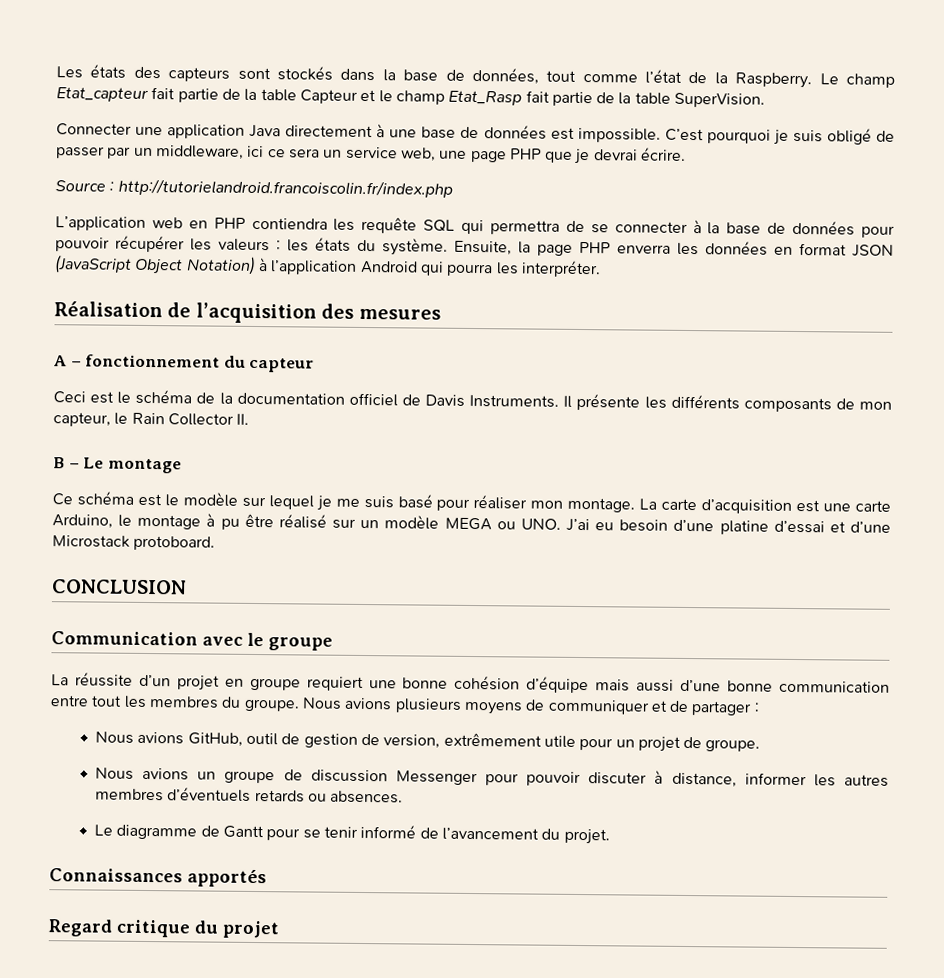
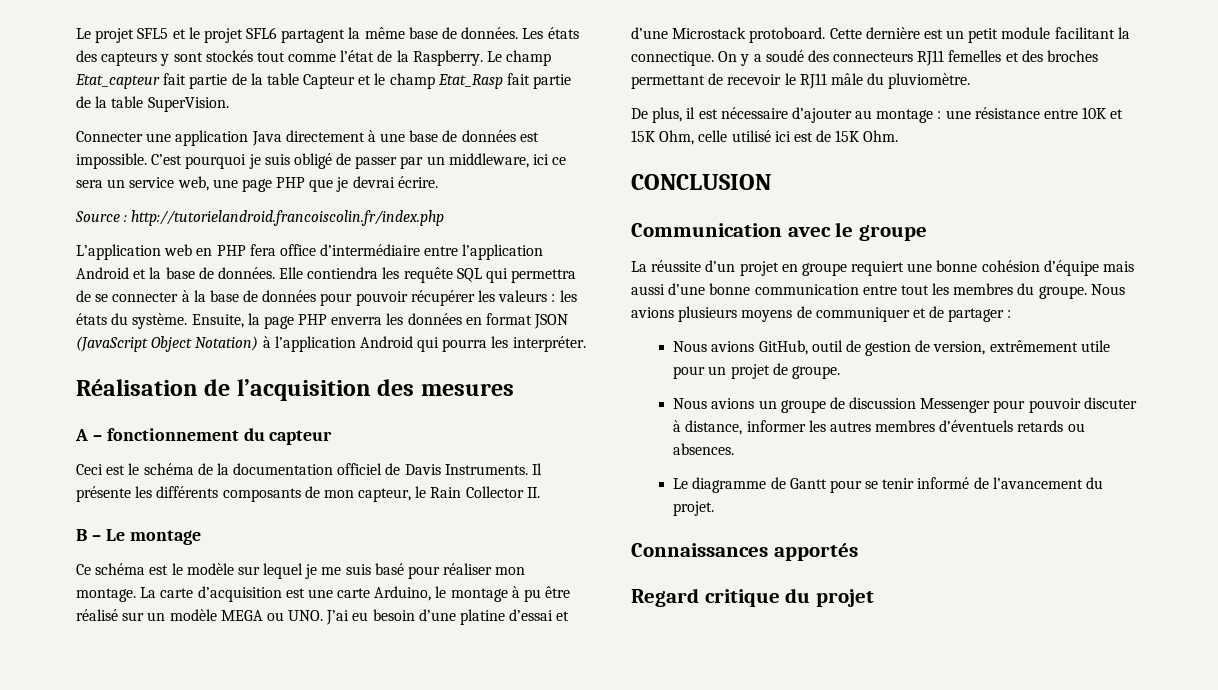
+ Le projet SFL5 et le projet SFL6 partagent la même base de données.
- Les états des capteurs sont stockés dans la base de données, tout comme l’état de la Raspberry.
+ Les états des capteurs y sont stockés tout comme l’état de la Raspberry.
- L’application web en PHP contiendra les requête SQL qui permettra de se connecter à la base de données pour pouvoir récupérer les valeurs : les états du système.
+ L’application web en PHP fera office d’intermédiaire entre l’application Android et la base de données. Elle contiendra les requête SQL qui permettra de se connecter à la base de données pour pouvoir récupérer les valeurs : les états du système.
+ Cette dernière est un petit module facilitant la connectique. On y a soudé des connecteurs RJ11 femelles et des broches permettant de recevoir le RJ11 mâle du pluviomètre.
+ De plus, il est nécessaire d’ajouter au montage : une résistance entre 10K et 15K Ohm, celle utilisé ici est de 15K Ohm.

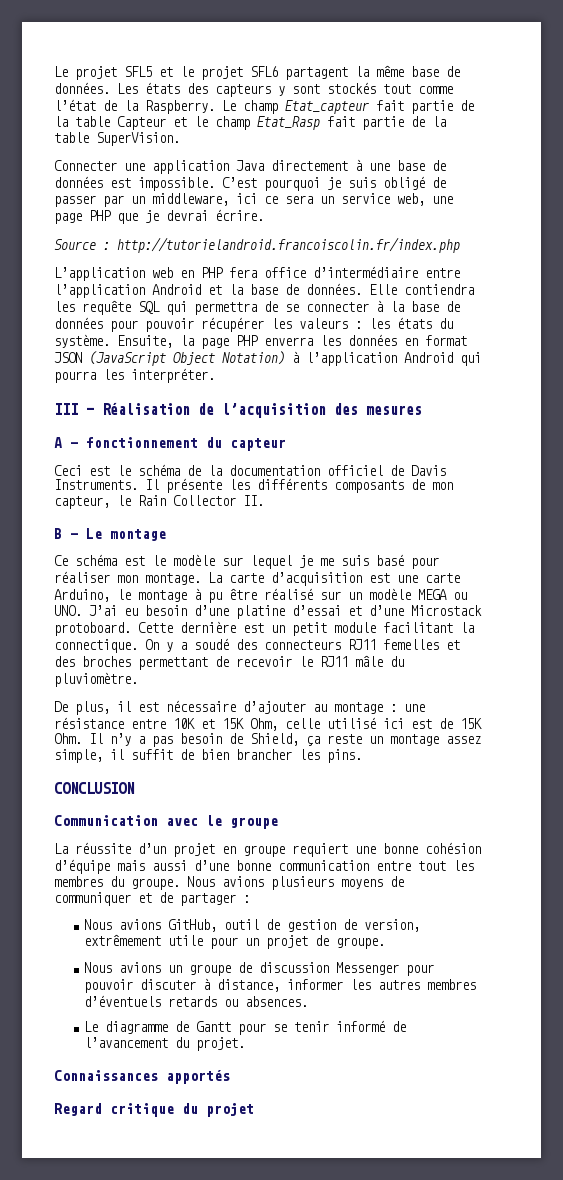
- Réalisation de l’acquisition des mesures
+ III - Réalisation de l’acquisition des mesures
- De plus, il est nécessaire d’ajouter au montage : une résistance entre 10K et 15K Ohm, celle utilisé ici est de 15K Ohm.
+ De plus, il est nécessaire d’ajouter au montage : une résistance entre 10K et 15K Ohm, celle utilisé ici est de 15K Ohm. Il n’y a pas besoin de Shield, ça reste un montage assez simple, il suffit de bien brancher les pins.

